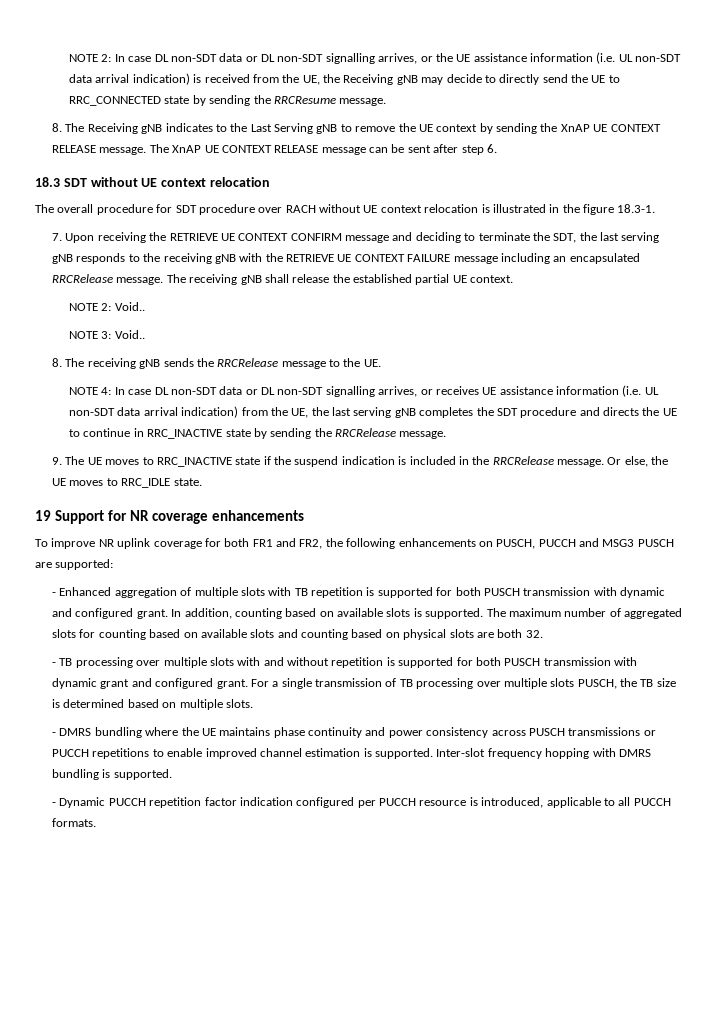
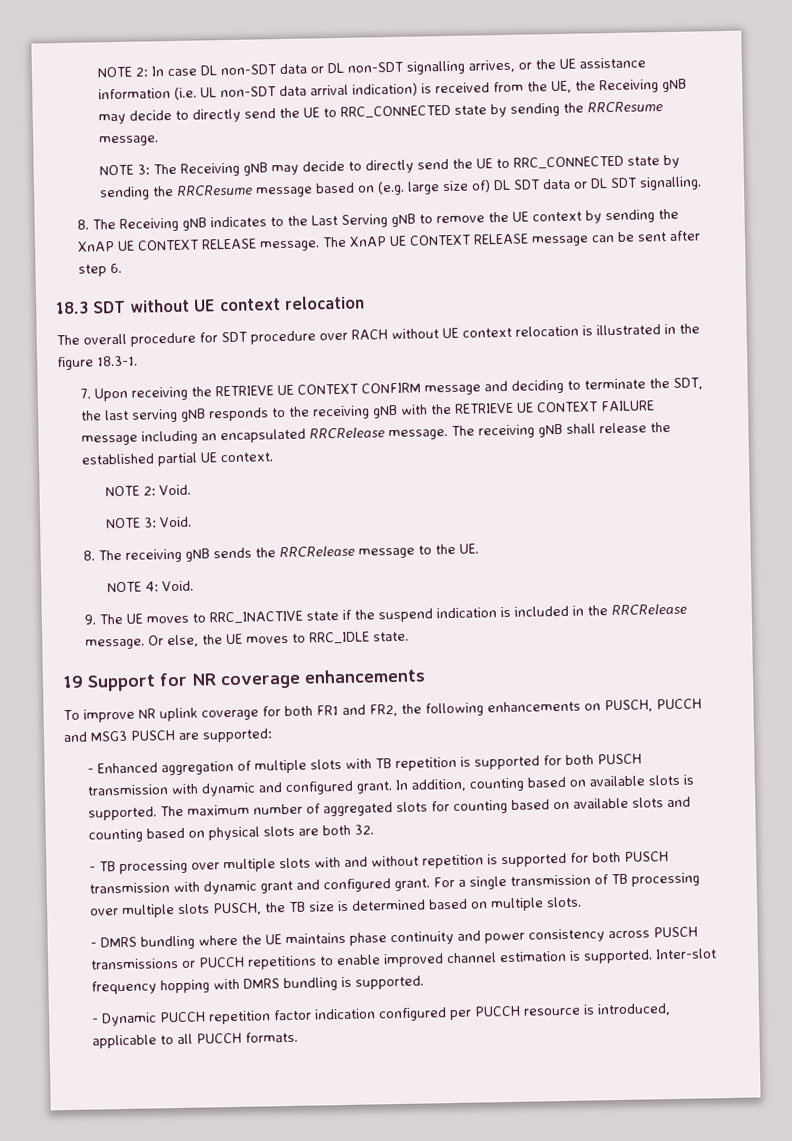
+ NOTE 3: The Receiving gNB may decide to directly send the UE to RRC_CONNECTED state by sending the RRCResume message based on (e.g. large size of) DL SDT data or DL SDT signalling.
- NOTE 2: Void..
- NOTE 3: Void..
+ NOTE 2: Void.
+ NOTE 3: Void.
- NOTE 4: In case DL non-SDT data or DL non-SDT signalling arrives, or receives UE assistance information (i.e. UL non-SDT data arrival indication) from the UE, the last serving gNB completes the SDT procedure and directs the UE to continue in RRC_INACTIVE state by sending the RRCRelease message.
+ NOTE 4: Void.

